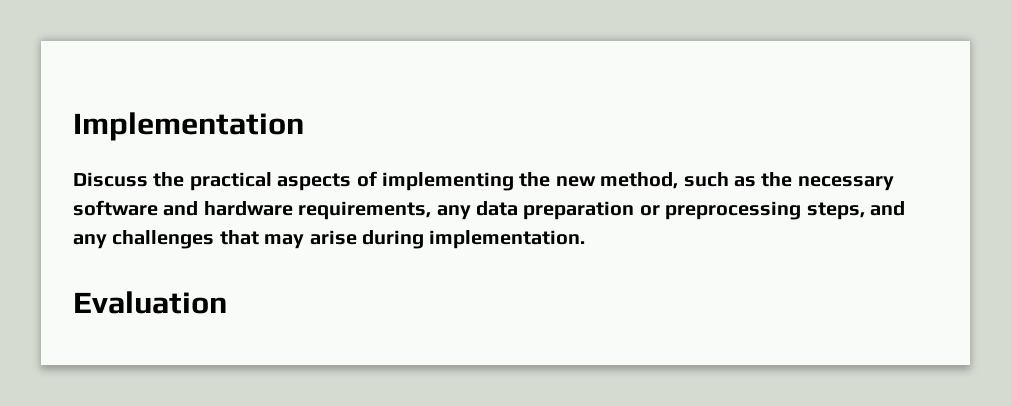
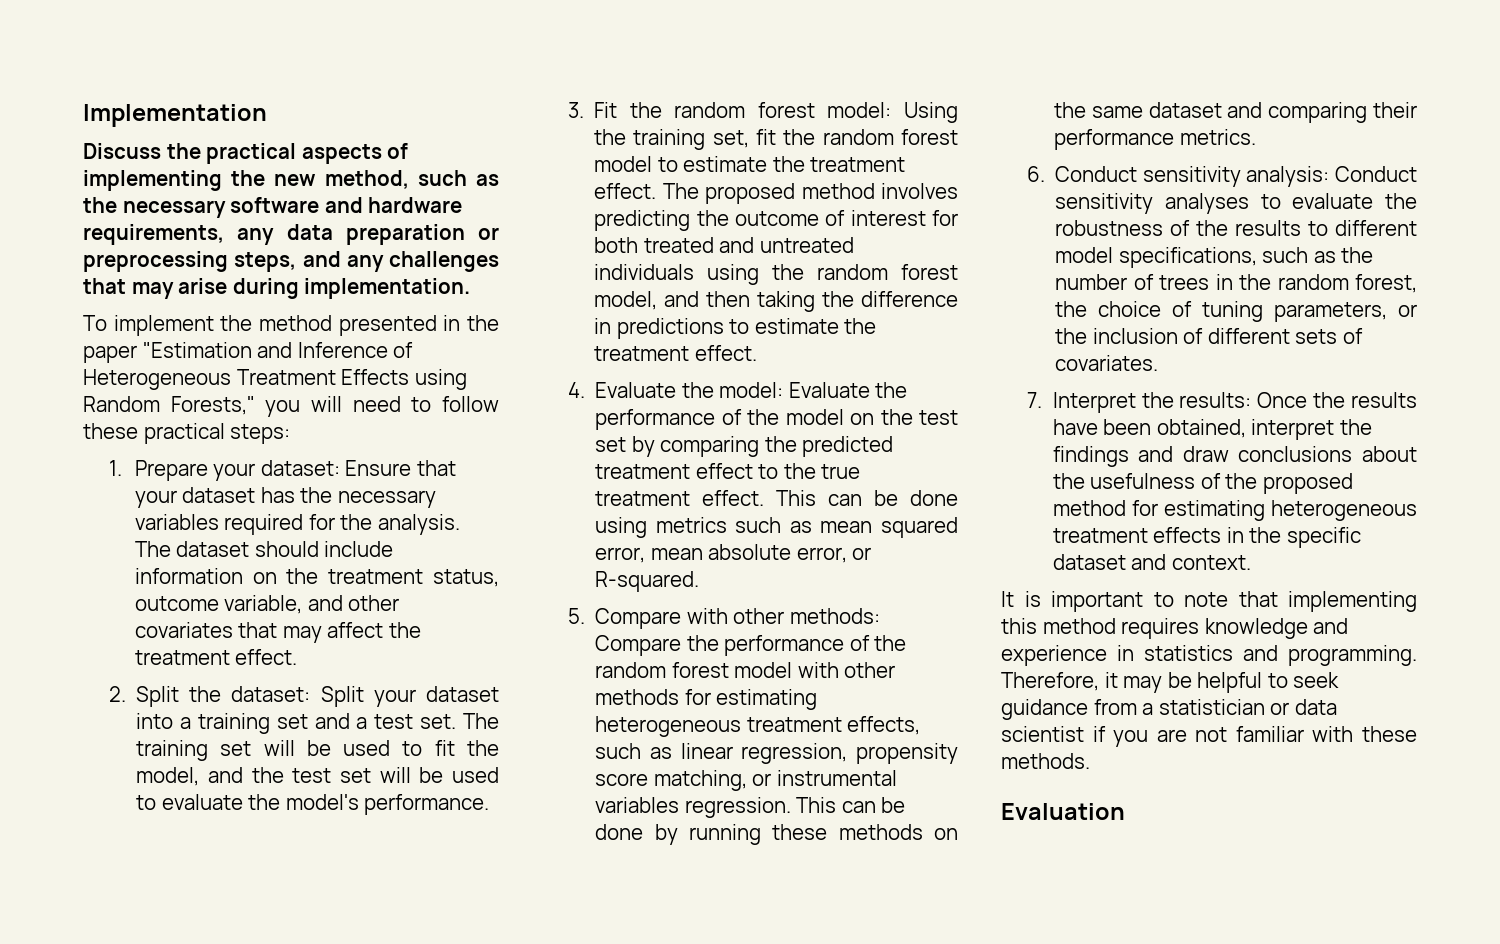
+ To implement the method presented in the paper "Estimation and Inference of Heterogeneous Treatment Effects using Random Forests," you will need to follow these practical steps:
+ 1. Prepare your dataset: Ensure that your dataset has the necessary variables required for the analysis. The dataset should include information on the treatment status, outcome variable, and other covariates that may affect the treatment effect.
+ 2. Split the dataset: Split your dataset into a training set and a test set. The training set will be used to fit the model, and the test set will be used to evaluate the model's performance.
+ 3. Fit the random forest model: Using the training set, fit the random forest model to estimate the treatment effect. The proposed method involves predicting the outcome of interest for both treated and untreated individuals using the random forest model, and then taking the difference in predictions to estimate the treatment effect.
+ 4. Evaluate the model: Evaluate the performance of the model on the test set by comparing the predicted treatment effect to the true treatment effect. This can be done using metrics such as mean squared error, mean absolute error, or R-squared.
+ 5. Compare with other methods: Compare the performance of the random forest model with other methods for estimating heterogeneous treatment effects, such as linear regression, propensity score matching, or instrumental variables regression. This can be done by running these methods on the same dataset and comparing their performance metrics.
+ 6. Conduct sensitivity analysis: Conduct sensitivity analyses to evaluate the robustness of the results to different model specifications, such as the number of trees in the random forest, the choice of tuning parameters, or the inclusion of different sets of covariates.
+ 7. Interpret the results: Once the results have been obtained, interpret the findings and draw conclusions about the usefulness of the proposed method for estimating heterogeneous treatment effects in the specific dataset and context.
+ It is important to note that implementing this method requires knowledge and experience in statistics and programming. Therefore, it may be helpful to seek guidance from a statistician or data scientist if you are not familiar with these methods.

